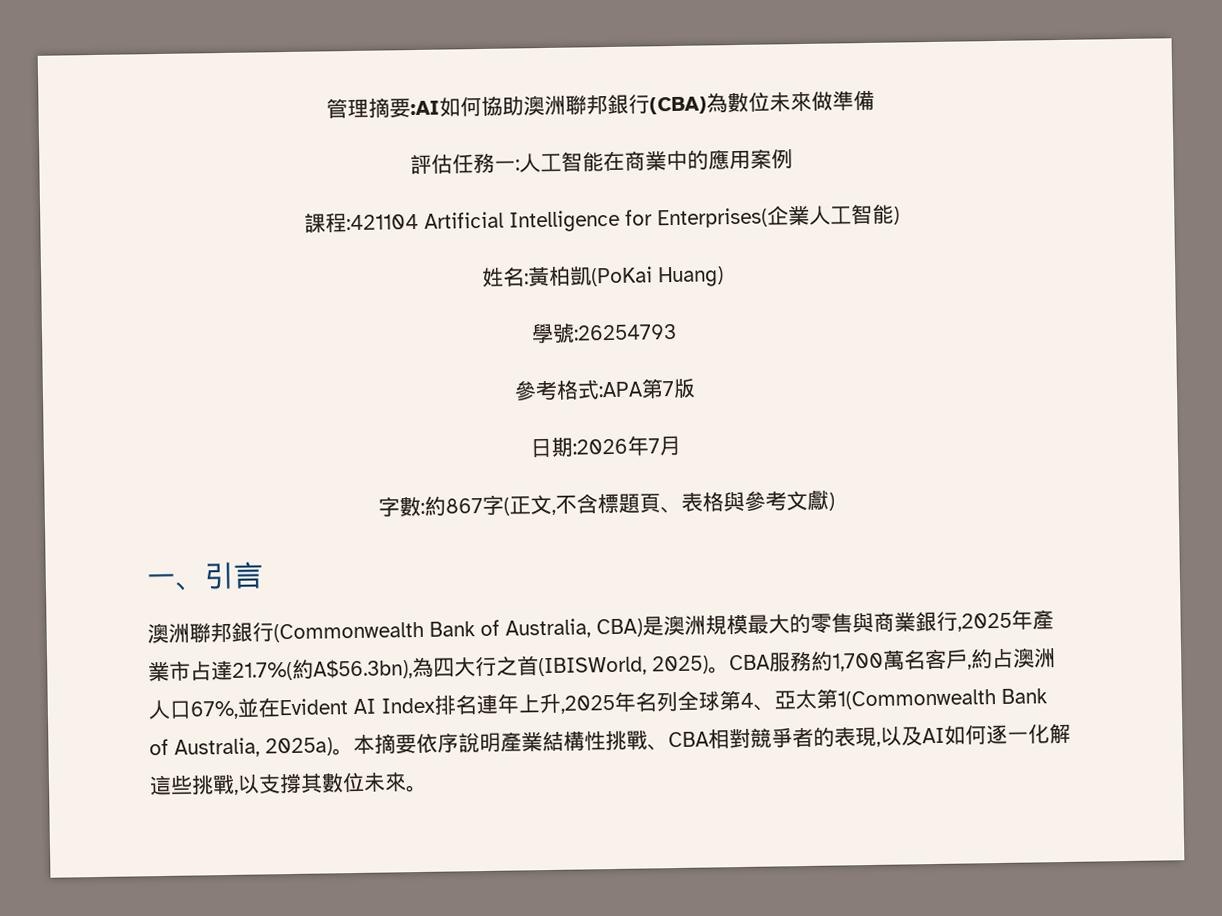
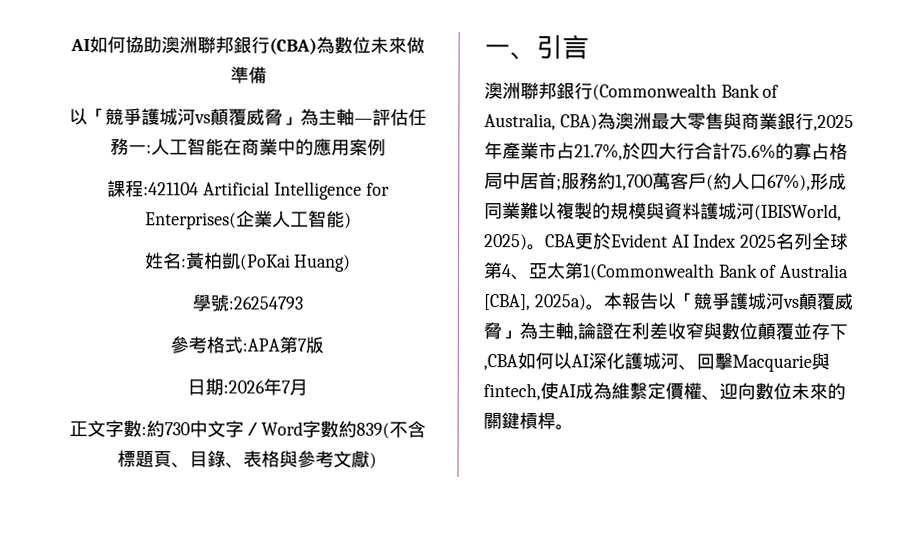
- 管理摘要:AI如何協助澳洲聯邦銀行(CBA)為數位未來做準備
+ AI如何協助澳洲聯邦銀行(CBA)為數位未來做準備
- 評估任務一:人工智能在商業中的應用案例
+ 以「競爭護城河vs顛覆威脅」為主軸—評估任務一:人工智能在商業中的應用案例
- 字數:約867字(正文,不含標題頁、表格與參考文獻)
+ 正文字數:約730中文字／Word字數約839(不含標題頁、目錄、表格與參考文獻)
- 澳洲聯邦銀行(Commonwealth Bank of Australia, CBA)是澳洲規模最大的零售與商業銀行,2025年產業市占達21.7%(約A$56.3bn),為四大行之首(IBISWorld, 2025)。CBA服務約1,700萬名客戶,約占澳洲人口67%,並在Evident AI Index排名連年上升,2025年名列全球第4、亞太第1(Commonwealth Bank of Australia, 2025a)。本摘要依序說明產業結構性挑戰、CBA相對競爭者的表現,以及AI如何逐一化解這些挑戰,以支撐其數位未來。
+ 澳洲聯邦銀行(Commonwealth Bank of Australia, CBA)為澳洲最大零售與商業銀行,2025年產業市占21.7%,於四大行合計75.6%的寡占格局中居首;服務約1,700萬客戶(約人口67%),形成同業難以複製的規模與資料護城河(IBISWorld, 2025)。CBA更於Evident AI Index 2025名列全球第4、亞太第1(Commonwealth Bank of Australia [CBA], 2025a)。本報告以「競爭護城河vs顛覆威脅」為主軸,論證在利差收窄與數位顛覆並存下,CBA如何以AI深化護城河、回擊Macquarie與fintech,使AI成為維繫定價權、迎向數位未來的關鍵槓桿。

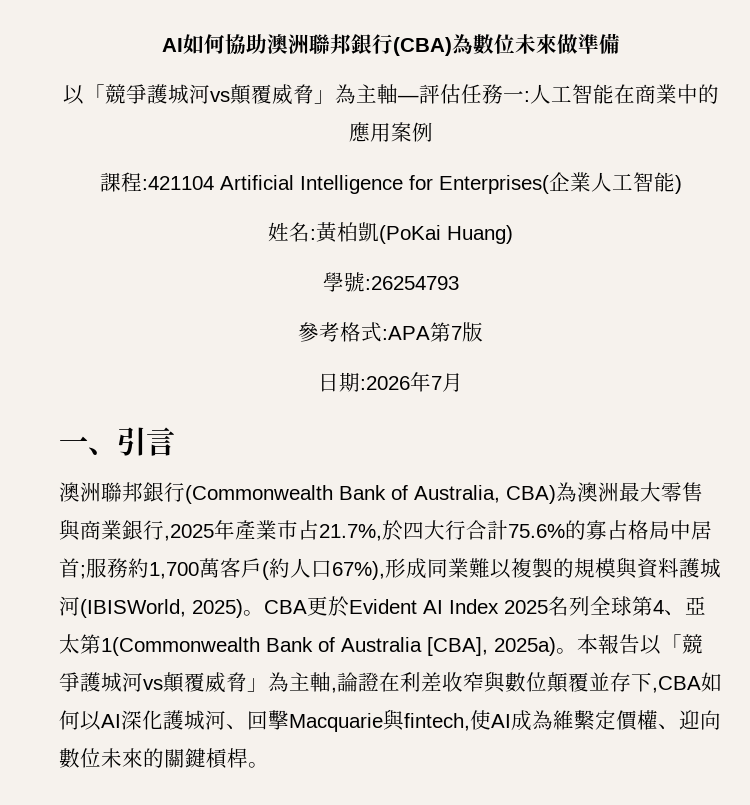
- 正文字數:約730中文字／Word字數約839(不含標題頁、目錄、表格與參考文獻)

